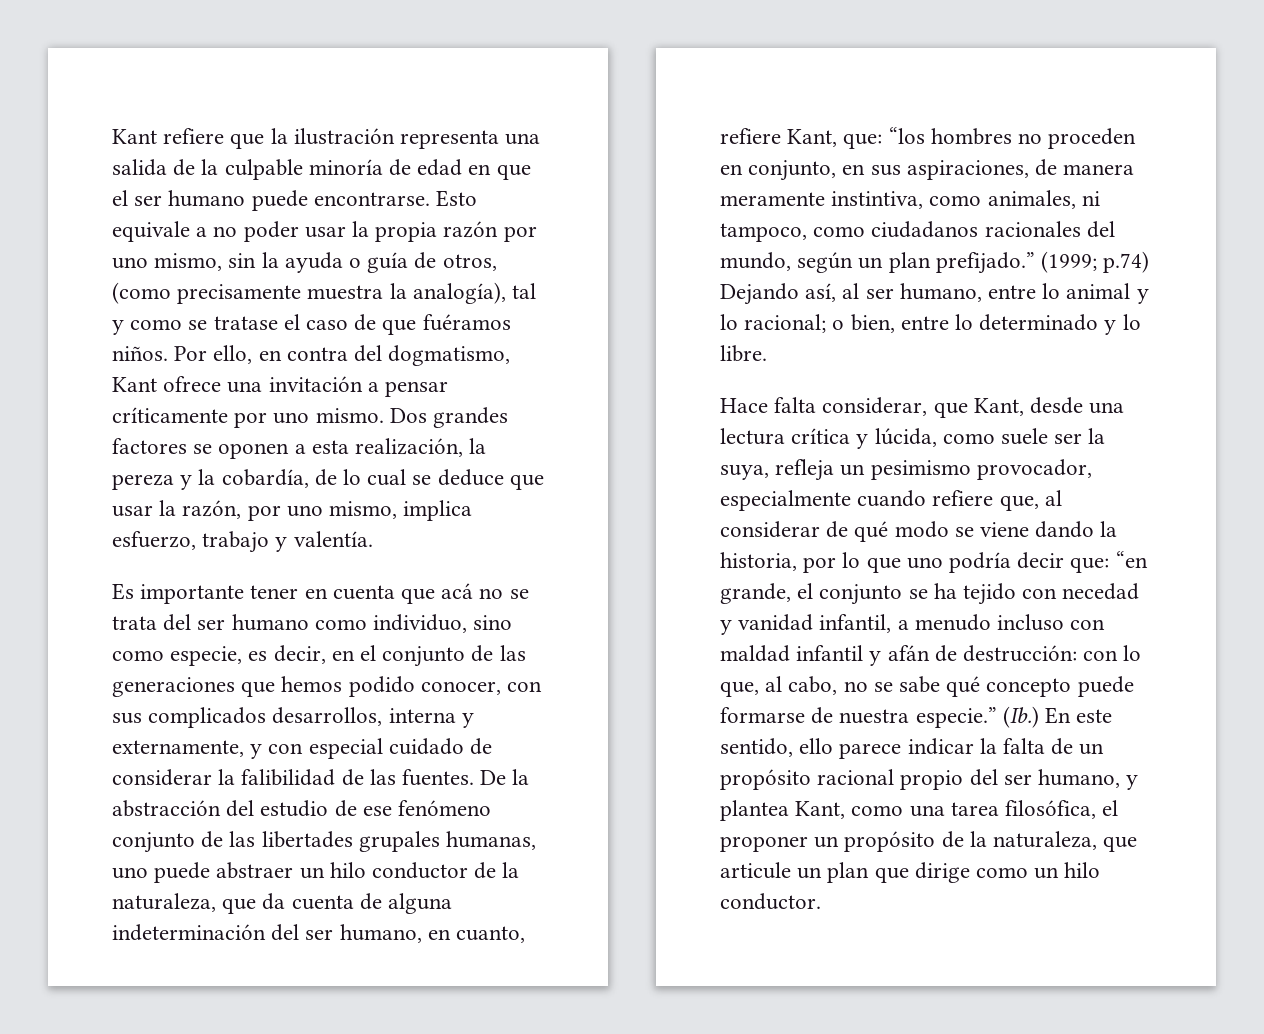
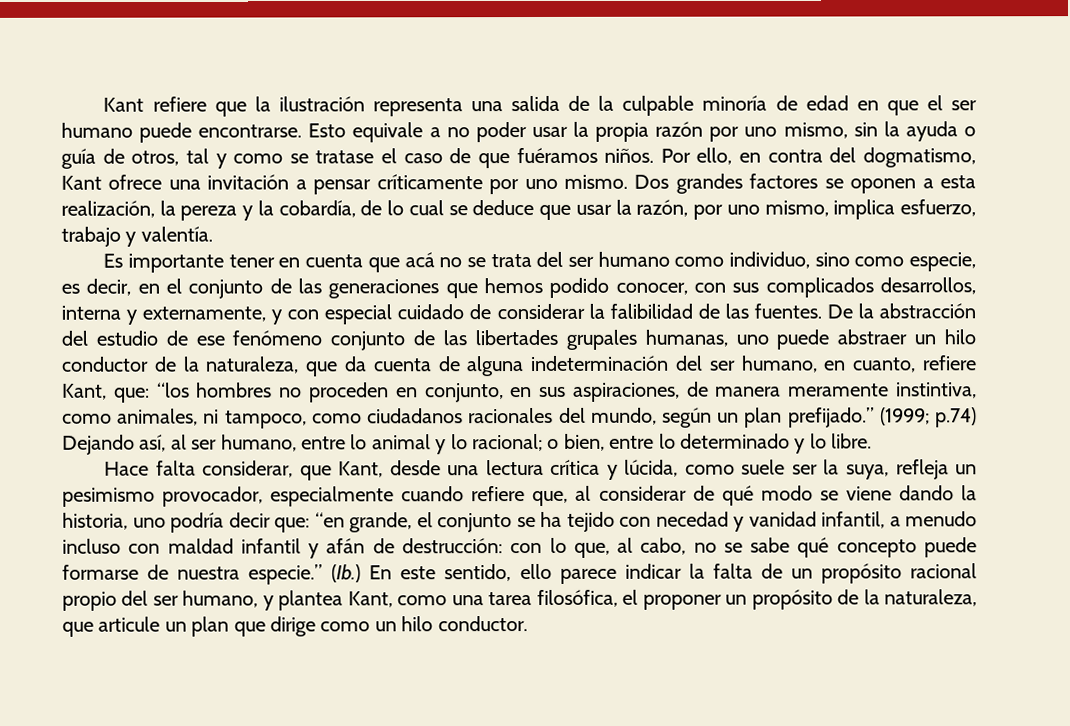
- Esto equivale a no poder usar la propia razón por uno mismo, sin la ayuda o guía de otros, (como precisamente muestra la analogía), tal y como se tratase el caso de que fuéramos niños.
+ Esto equivale a no poder usar la propia razón por uno mismo, sin la ayuda o guía de otros, tal y como se tratase el caso de que fuéramos niños.
- Hace falta considerar, que Kant, desde una lectura crítica y lúcida, como suele ser la suya, refleja un pesimismo provocador, especialmente cuando refiere que, al considerar de qué modo se viene dando la historia, por lo que uno podría decir que:
+ Hace falta considerar, que Kant, desde una lectura crítica y lúcida, como suele ser la suya, refleja un pesimismo provocador, especialmente cuando refiere que, al considerar de qué modo se viene dando la historia, uno podría decir que:

